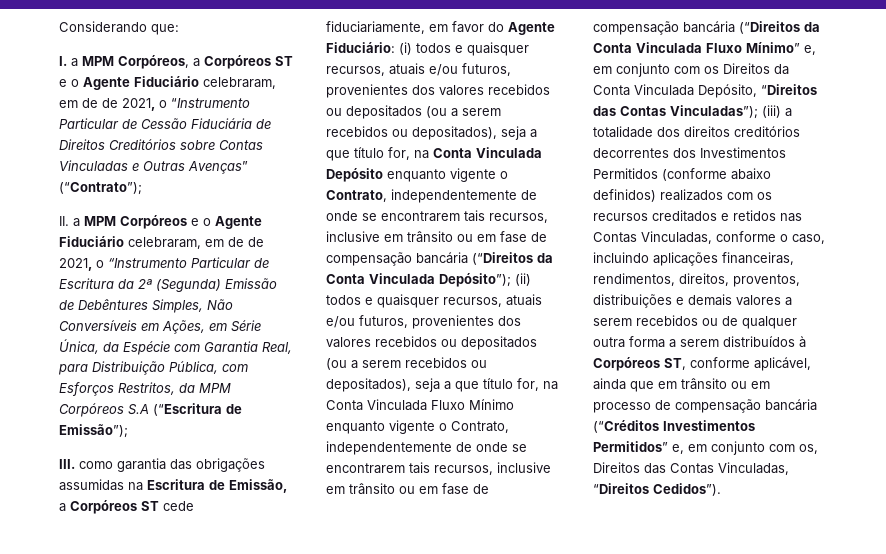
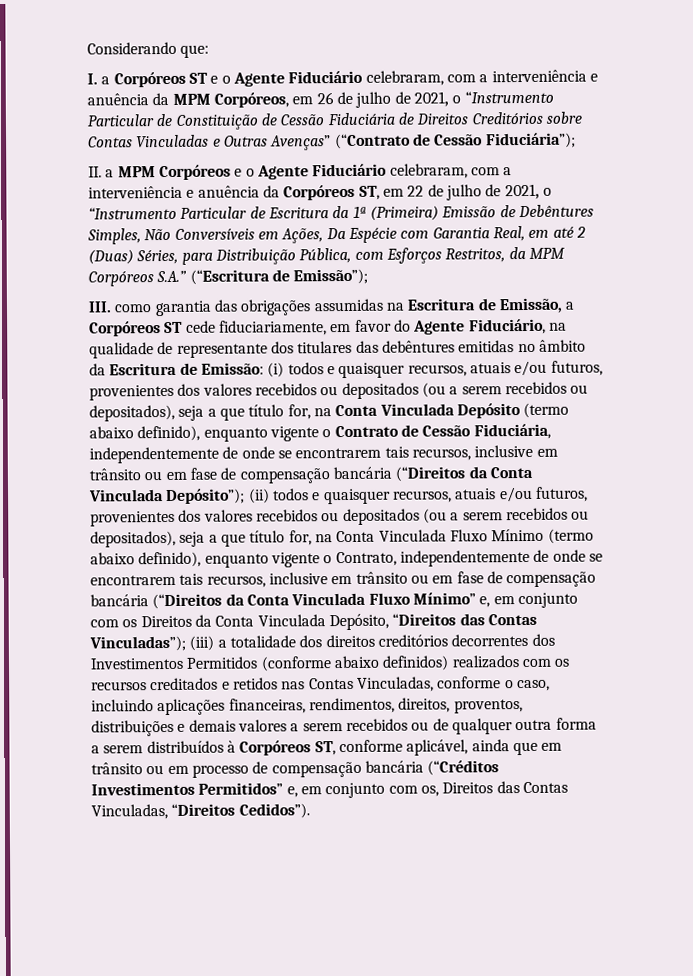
- I. a MPM Corpóreos, a Corpóreos ST e o Agente Fiduciário celebraram, em de de 2021, o “Instrumento Particular de Cessão Fiduciária de Direitos Creditórios sobre Contas Vinculadas e Outras Avenças” (“Contrato”);
+ I. a Corpóreos ST e o Agente Fiduciário celebraram, com a interveniência e anuência da MPM Corpóreos, em 26 de julho de 2021, o “Instrumento Particular de Constituição de Cessão Fiduciária de Direitos Creditórios sobre Contas Vinculadas e Outras Avenças” (“Contrato de Cessão Fiduciária”);
- II. a MPM Corpóreos e o Agente Fiduciário celebraram, em de de 2021, o “Instrumento Particular de Escritura da 2ª (Segunda) Emissão de Debêntures Simples, Não Conversíveis em Ações, em Série Única, da Espécie com Garantia Real, para Distribuição Pública, com Esforços Restritos, da MPM Corpóreos S.A (“Escritura de Emissão”);
+ II. a MPM Corpóreos e o Agente Fiduciário celebraram, com a interveniência e anuência da Corpóreos ST, em 22 de julho de 2021, o “Instrumento Particular de Escritura da 1ª (Primeira) Emissão de Debêntures Simples, Não Conversíveis em Ações, Da Espécie com Garantia Real, em até 2 (Duas) Séries, para Distribuição Pública, com Esforços Restritos, da MPM Corpóreos S.A.” (“Escritura de Emissão”);
- III. como garantia das obrigações assumidas na Escritura de Emissão, a Corpóreos ST cede fiduciariamente, em favor do Agente Fiduciário:
+ III. como garantia das obrigações assumidas na Escritura de Emissão, a Corpóreos ST cede fiduciariamente, em favor do Agente Fiduciário, na qualidade de representante dos titulares das debêntures emitidas no âmbito da Escritura de Emissão:
- (i) todos e quaisquer recursos, atuais e/ou futuros, provenientes dos valores recebidos ou depositados (ou a serem recebidos ou depositados), seja a que título for, na Conta Vinculada Depósito enquanto vigente o Contrato, independentemente de onde se encontrarem tais recursos, inclusive em trânsito ou em fase de compensação bancária (“Direitos da Conta Vinculada Depósito”);
+ (i) todos e quaisquer recursos, atuais e/ou futuros, provenientes dos valores recebidos ou depositados (ou a serem recebidos ou depositados), seja a que título for, na Conta Vinculada Depósito (termo abaixo definido), enquanto vigente o Contrato de Cessão Fiduciária, independentemente de onde se encontrarem tais recursos, inclusive em trânsito ou em fase de compensação bancária (“Direitos da Conta Vinculada Depósito”);
- (ii) todos e quaisquer recursos, atuais e/ou futuros, provenientes dos valores recebidos ou depositados (ou a serem recebidos ou depositados), seja a que título for, na Conta Vinculada Fluxo Mínimo enquanto vigente o Contrato, independentemente de onde se encontrarem tais recursos, inclusive em trânsito ou em fase de compensação bancária (“Direitos da Conta Vinculada Fluxo Mínimo” e, em conjunto com os Direitos da Conta Vinculada Depósito, “Direitos das Contas Vinculadas”);
+ (ii) todos e quaisquer recursos, atuais e/ou futuros, provenientes dos valores recebidos ou depositados (ou a serem recebidos ou depositados), seja a que título for, na Conta Vinculada Fluxo Mínimo (termo abaixo definido), enquanto vigente o Contrato, independentemente de onde se encontrarem tais recursos, inclusive em trânsito ou em fase de compensação bancária (“Direitos da Conta Vinculada Fluxo Mínimo” e, em conjunto com os Direitos da Conta Vinculada Depósito, “Direitos das Contas Vinculadas”);

